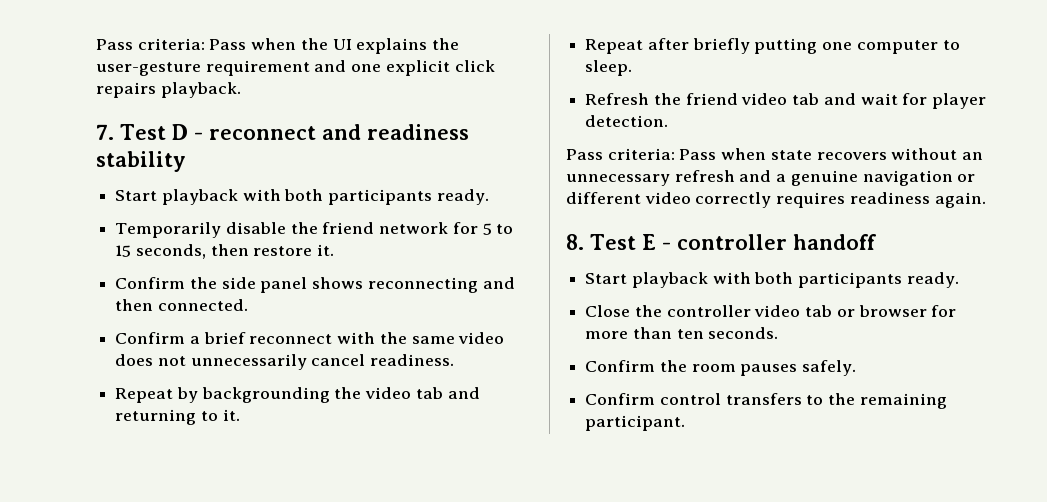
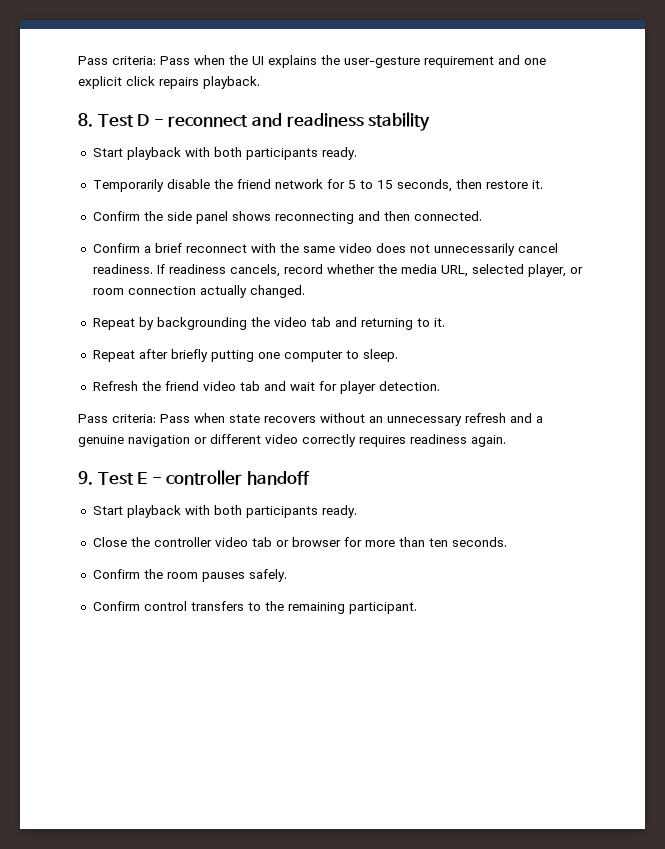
- 7. Test D - reconnect and readiness stability
+ 8. Test D - reconnect and readiness stability
+ If readiness cancels, record whether the media URL, selected player, or room connection actually changed.
- 8. Test E - controller handoff
+ 9. Test E - controller handoff

